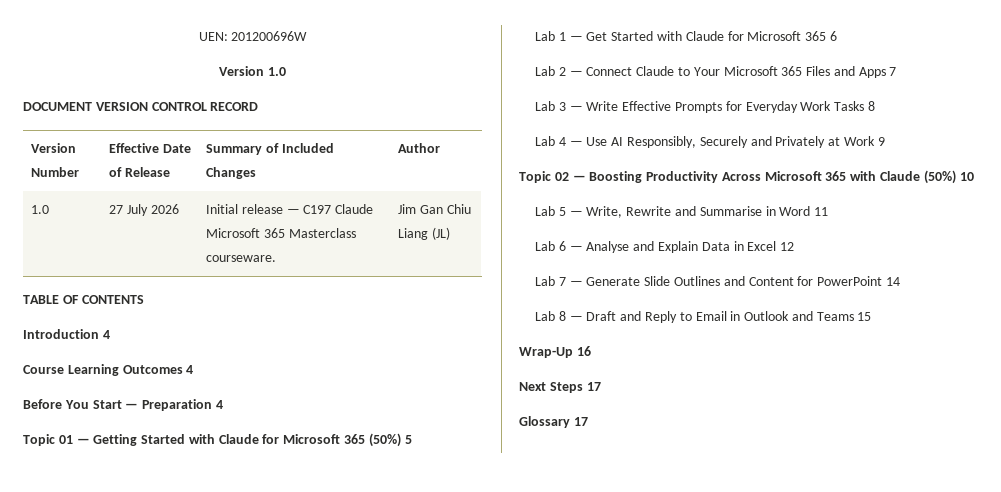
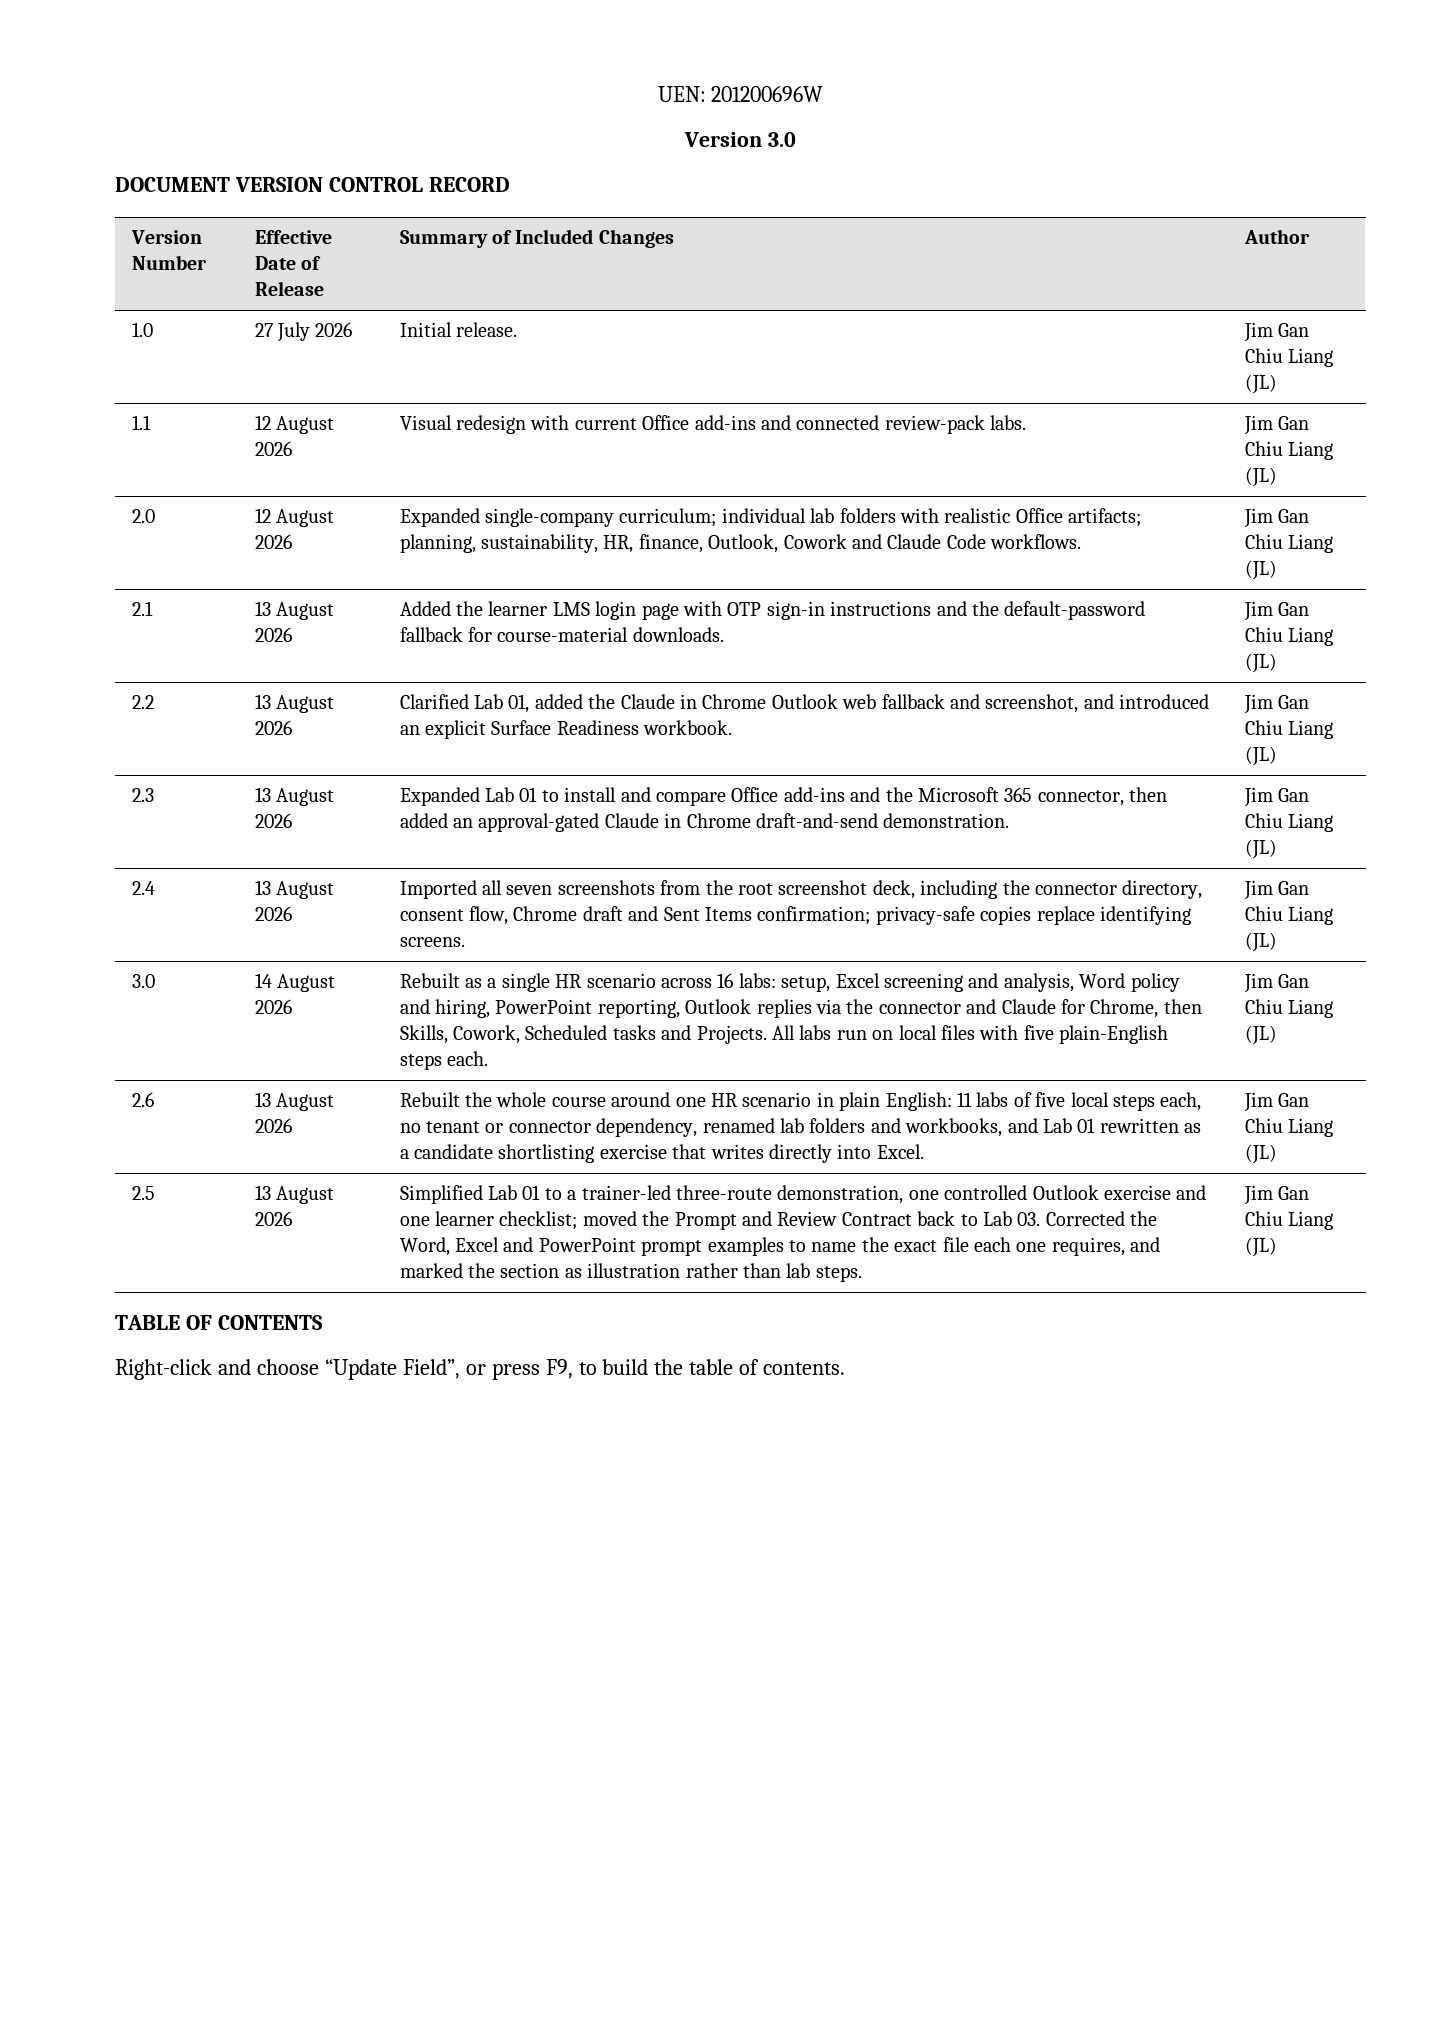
- Version 1.0
+ Version 3.0
- 1.0 | 27 July 2026 | Initial release — C197 Claude Microsoft 365 Masterclass courseware. | Jim Gan Chiu Liang (JL)
+ 1.0 | 27 July 2026 | Initial release. | Jim Gan Chiu Liang (JL)
+ 1.1 | 12 August 2026 | Visual redesign with current Office add-ins and connected review-pack labs. | Jim Gan Chiu Liang (JL)
+ 2.0 | 12 August 2026 | Expanded single-company curriculum; individual lab folders with realistic Office artifacts; planning, sustainability, HR, finance, Outlook, Cowork and Claude Code workflows. | Jim Gan Chiu Liang (JL)
+ 2.1 | 13 August 2026 | Added the learner LMS login page with OTP sign-in instructions and the default-password fallback for course-material downloads. | Jim Gan Chiu Liang (JL)
+ 2.2 | 13 August 2026 | Clarified Lab 01, added the Claude in Chrome Outlook web fallback and screenshot, and introduced an explicit Surface Readiness workbook. | Jim Gan Chiu Liang (JL)
+ 2.3 | 13 August 2026 | Expanded Lab 01 to install and compare Office add-ins and the Microsoft 365 connector, then added an approval-gated Claude in Chrome draft-and-send demonstration. | Jim Gan Chiu Liang (JL)
+ 2.4 | 13 August 2026 | Imported all seven screenshots from the root screenshot deck, including the connector directory, consent flow, Chrome draft and Sent Items confirmation; privacy-safe copies replace identifying screens. | Jim Gan Chiu Liang (JL)
+ 3.0 | 14 August 2026 | Rebuilt as a single HR scenario across 16 labs: setup, Excel screening and analysis, Word policy and hiring, PowerPoint reporting, Outlook replies via the connector and Claude for Chrome, then Skills, Cowork, Scheduled tasks and Projects. All labs run on local files with five plain-English steps each. | Jim Gan Chiu Liang (JL)
+ 2.6 | 13 August 2026 | Rebuilt the whole course around one HR scenario in plain English: 11 labs of five local steps each, no tenant or connector dependency, renamed lab folders and workbooks, and Lab 01 rewritten as a candidate shortlisting exercise that writes directly into Excel. | Jim Gan Chiu Liang (JL)
+ 2.5 | 13 August 2026 | Simplified Lab 01 to a trainer-led three-route demonstration, one controlled Outlook exercise and one learner checklist; moved the Prompt and Review Contract back to Lab 03. Corrected the Word, Excel and PowerPoint prompt examples to name the exact file each one requires, and marked the section as illustration rather than lab steps. | Jim Gan Chiu Liang (JL)
- Introduction 4
- Course Learning Outcomes 4
- Before You Start — Preparation 4
- Topic 01 — Getting Started with Claude for Microsoft 365 (50%) 5
- Lab 1 — Get Started with Claude for Microsoft 365 6
- Lab 2 — Connect Claude to Your Microsoft 365 Files and Apps 7
- Lab 3 — Write Effective Prompts for Everyday Work Tasks 8
- Lab 4 — Use AI Responsibly, Securely and Privately at Work 9
- Topic 02 — Boosting Productivity Across Microsoft 365 with Claude (50%) 10
- Lab 5 — Write, Rewrite and Summarise in Word 11
- Lab 6 — Analyse and Explain Data in Excel 12
- Lab 7 — Generate Slide Outlines and Content for PowerPoint 14
- Lab 8 — Draft and Reply to Email in Outlook and Teams 15
- Wrap-Up 16
- Next Steps 17
- Glossary 17
+ Right-click and choose “Update Field”, or press F9, to build the table of contents.

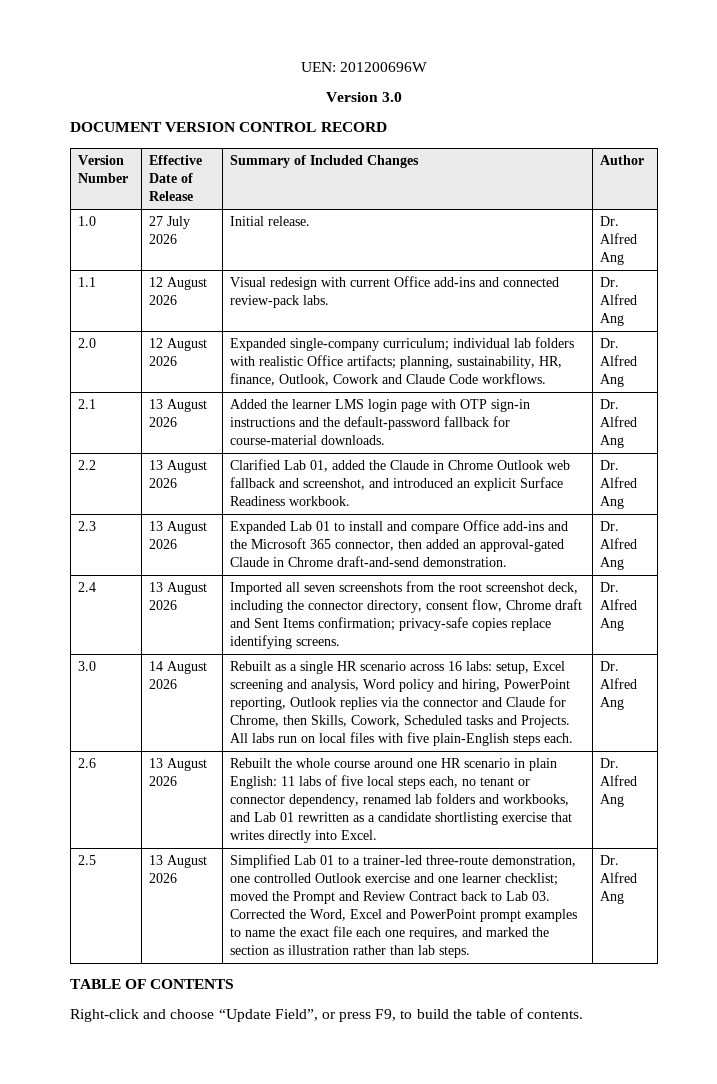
- 1.0 | 27 July 2026 | Initial release. | Jim Gan Chiu Liang (JL)
+ 1.0 | 27 July 2026 | Initial release. | Dr. Alfred Ang
- 1.1 | 12 August 2026 | Visual redesign with current Office add-ins and connected review-pack labs. | Jim Gan Chiu Liang (JL)
+ 1.1 | 12 August 2026 | Visual redesign with current Office add-ins and connected review-pack labs. | Dr. Alfred Ang
- 2.0 | 12 August 2026 | Expanded single-company curriculum; individual lab folders with realistic Office artifacts; planning, sustainability, HR, finance, Outlook, Cowork and Claude Code workflows. | Jim Gan Chiu Liang (JL)
+ 2.0 | 12 August 2026 | Expanded single-company curriculum; individual lab folders with realistic Office artifacts; planning, sustainability, HR, finance, Outlook, Cowork and Claude Code workflows. | Dr. Alfred Ang
- 2.1 | 13 August 2026 | Added the learner LMS login page with OTP sign-in instructions and the default-password fallback for course-material downloads. | Jim Gan Chiu Liang (JL)
+ 2.1 | 13 August 2026 | Added the learner LMS login page with OTP sign-in instructions and the default-password fallback for course-material downloads. | Dr. Alfred Ang
- 2.2 | 13 August 2026 | Clarified Lab 01, added the Claude in Chrome Outlook web fallback and screenshot, and introduced an explicit Surface Readiness workbook. | Jim Gan Chiu Liang (JL)
+ 2.2 | 13 August 2026 | Clarified Lab 01, added the Claude in Chrome Outlook web fallback and screenshot, and introduced an explicit Surface Readiness workbook. | Dr. Alfred Ang
- 2.3 | 13 August 2026 | Expanded Lab 01 to install and compare Office add-ins and the Microsoft 365 connector, then added an approval-gated Claude in Chrome draft-and-send demonstration. | Jim Gan Chiu Liang (JL)
+ 2.3 | 13 August 2026 | Expanded Lab 01 to install and compare Office add-ins and the Microsoft 365 connector, then added an approval-gated Claude in Chrome draft-and-send demonstration. | Dr. Alfred Ang
- 2.4 | 13 August 2026 | Imported all seven screenshots from the root screenshot deck, including the connector directory, consent flow, Chrome draft and Sent Items confirmation; privacy-safe copies replace identifying screens. | Jim Gan Chiu Liang (JL)
+ 2.4 | 13 August 2026 | Imported all seven screenshots from the root screenshot deck, including the connector directory, consent flow, Chrome draft and Sent Items confirmation; privacy-safe copies replace identifying screens. | Dr. Alfred Ang
- All labs run on local files with five plain-English steps each. | Jim Gan Chiu Liang (JL)
+ All labs run on local files with five plain-English steps each. | Dr. Alfred Ang
- Rebuilt the whole course around one HR scenario in plain English: 11 labs of five local steps each, no tenant or connector dependency, renamed lab folders and workbooks, and Lab 01 rewritten as a candidate shortlisting exercise that writes directly into Excel. | Jim Gan Chiu Liang (JL)
+ Rebuilt the whole course around one HR scenario in plain English: 11 labs of five local steps each, no tenant or connector dependency, renamed lab folders and workbooks, and Lab 01 rewritten as a candidate shortlisting exercise that writes directly into Excel. | Dr. Alfred Ang
- Simplified Lab 01 to a trainer-led three-route demonstration, one controlled Outlook exercise and one learner checklist; moved the Prompt and Review Contract back to Lab 03. Corrected the Word, Excel and PowerPoint prompt examples to name the exact file each one requires, and marked the section as illustration rather than lab steps. | Jim Gan Chiu Liang (JL)
+ Simplified Lab 01 to a trainer-led three-route demonstration, one controlled Outlook exercise and one learner checklist; moved the Prompt and Review Contract back to Lab 03. Corrected the Word, Excel and PowerPoint prompt examples to name the exact file each one requires, and marked the section as illustration rather than lab steps. | Dr. Alfred Ang

